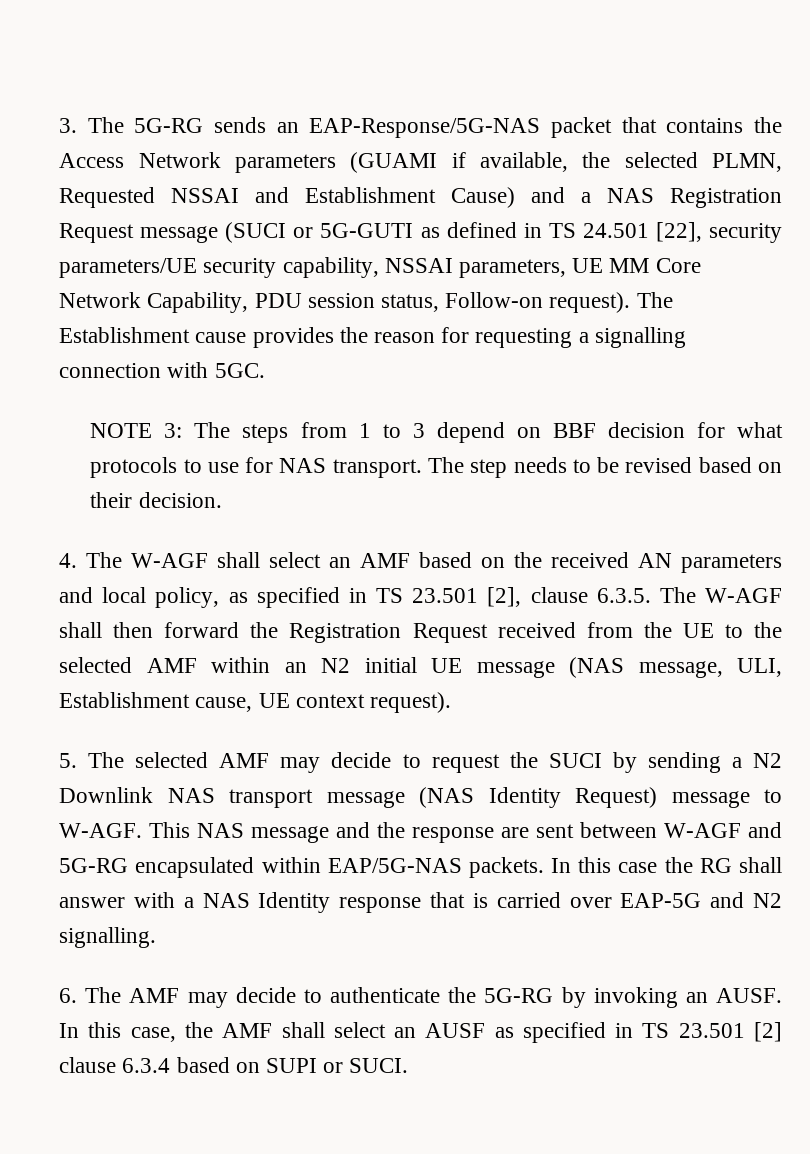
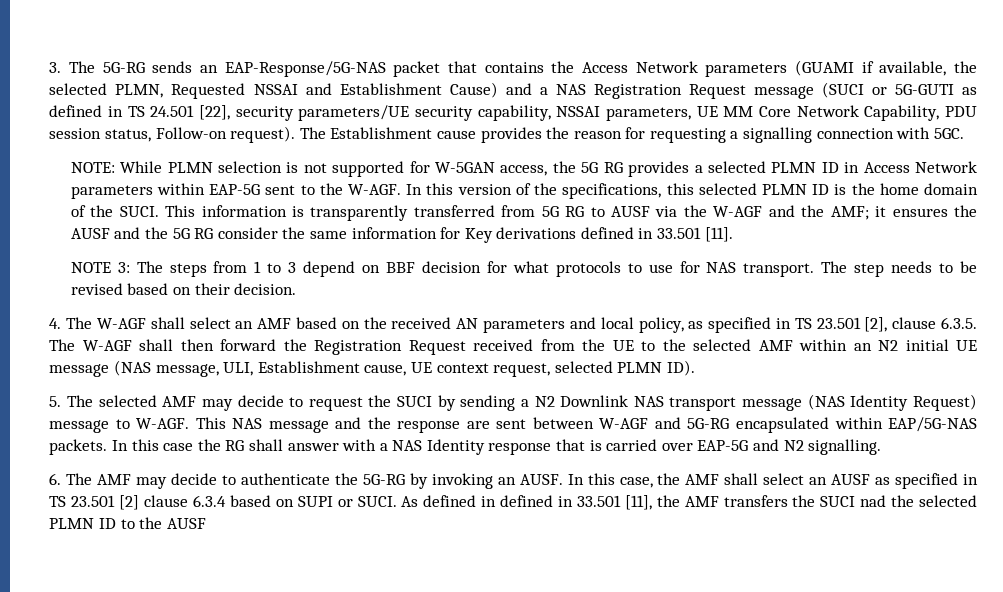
+ NOTE: While PLMN selection is not supported for W-5GAN access, the 5G RG provides a selected PLMN ID in Access Network parameters within EAP-5G sent to the W-AGF. In this version of the specifications, this selected PLMN ID is the home domain of the SUCI. This information is transparently transferred from 5G RG to AUSF via the W-AGF and the AMF; it ensures the AUSF and the 5G RG consider the same information for Key derivations defined in 33.501 [11].
- 4. The W-AGF shall select an AMF based on the received AN parameters and local policy, as specified in TS 23.501 [2], clause 6.3.5. The W-AGF shall then forward the Registration Request received from the UE to the selected AMF within an N2 initial UE message (NAS message, ULI, Establishment cause, UE context request).
+ 4. The W-AGF shall select an AMF based on the received AN parameters and local policy, as specified in TS 23.501 [2], clause 6.3.5. The W-AGF shall then forward the Registration Request received from the UE to the selected AMF within an N2 initial UE message (NAS message, ULI, Establishment cause, UE context request, selected PLMN ID).
+ As defined in defined in 33.501 [11], the AMF transfers the SUCI nad the selected PLMN ID to the AUSF

